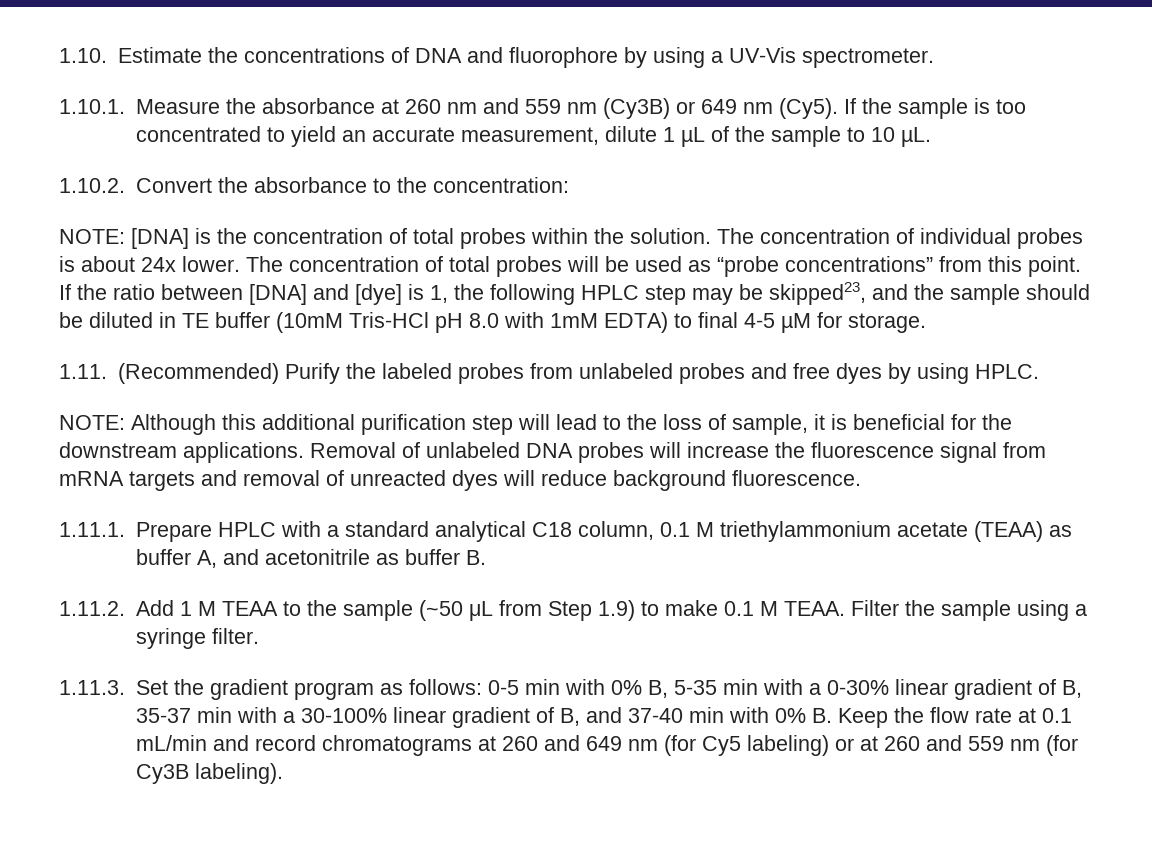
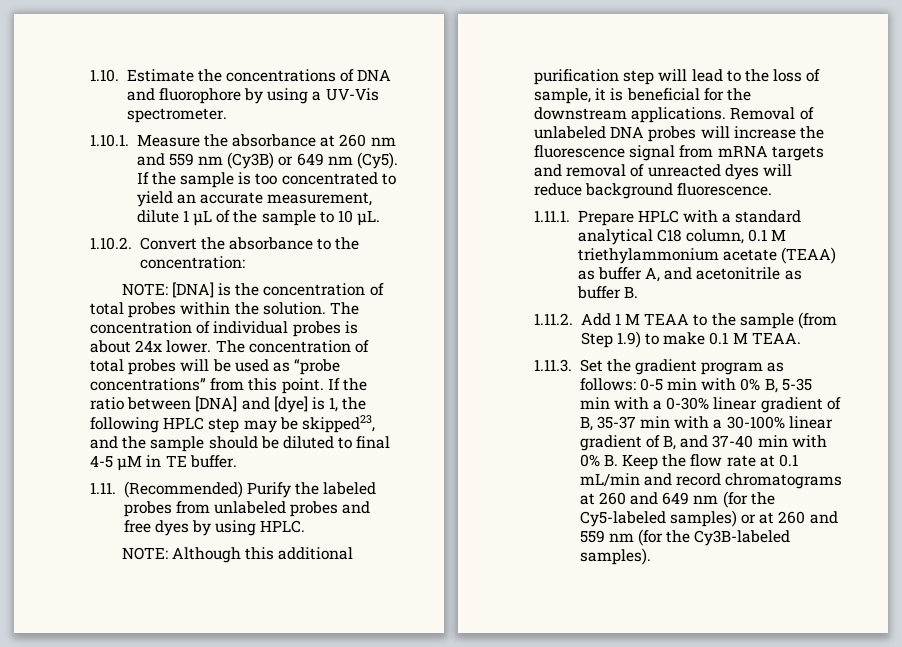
- If the ratio between [DNA] and [dye] is 1, the following HPLC step may be skipped23, and the sample should be diluted in TE buffer (10mM Tris-HCl pH 8.0 with 1mM EDTA) to final 4-5 µM for storage.
+ If the ratio between [DNA] and [dye] is 1, the following HPLC step may be skipped23, and the sample should be diluted to final 4-5 µM in TE buffer.
- 1.11.2. Add 1 M TEAA to the sample (~50 μL from Step 1.9) to make 0.1 M TEAA. Filter the sample using a syringe filter.
+ 1.11.2. Add 1 M TEAA to the sample (from Step 1.9) to make 0.1 M TEAA.
- 1.11.3. Set the gradient program as follows: 0-5 min with 0% B, 5-35 min with a 0-30% linear gradient of B, 35-37 min with a 30-100% linear gradient of B, and 37-40 min with 0% B. Keep the flow rate at 0.1 mL/min and record chromatograms at 260 and 649 nm (for Cy5 labeling) or at 260 and 559 nm (for Cy3B labeling).
+ 1.11.3. Set the gradient program as follows: 0-5 min with 0% B, 5-35 min with a 0-30% linear gradient of B, 35-37 min with a 30-100% linear gradient of B, and 37-40 min with 0% B. Keep the flow rate at 0.1 mL/min and record chromatograms at 260 and 649 nm (for the Cy5-labeled samples) or at 260 and 559 nm (for the Cy3B-labeled samples).

